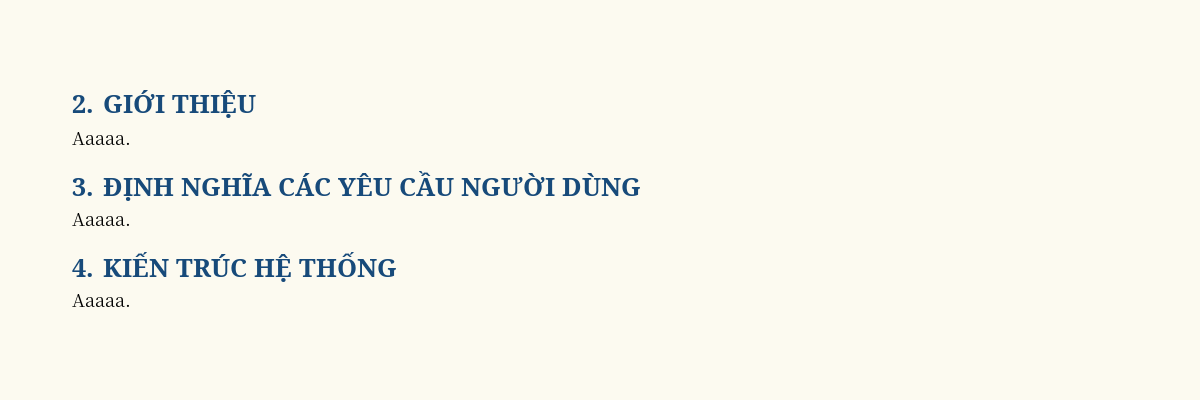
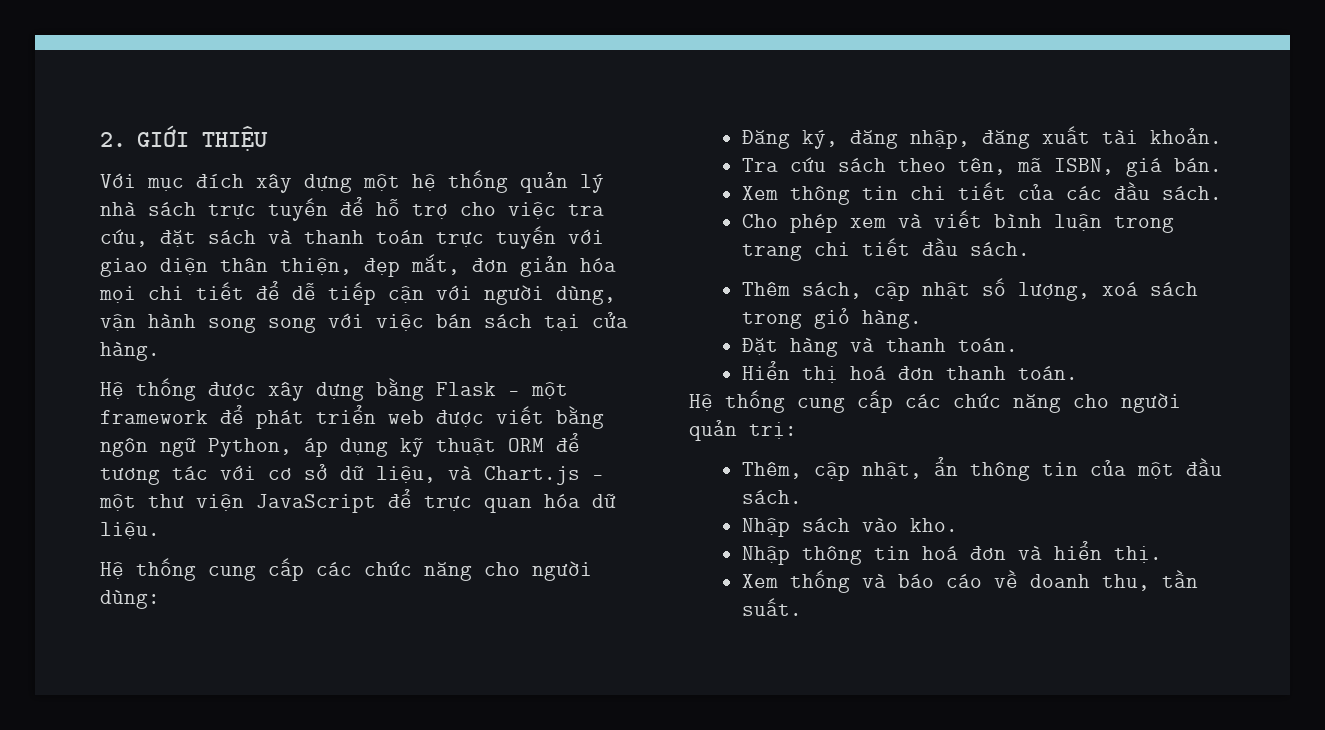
  2. GIỚI THIỆU
- Aaaaa.
- 3. ĐỊNH NGHĨA CÁC YÊU CẦU NGƯỜI DÙNG
- Aaaaa.
- 4. KIẾN TRÚC HỆ THỐNG
- Aaaaa.
+ Với mục đích xây dựng một hệ thống quản lý nhà sách trực tuyến để hỗ trợ cho việc tra cứu, đặt sách và thanh toán trực tuyến với giao diện thân thiện, đẹp mắt, đơn giản hóa mọi chi tiết để dễ tiếp cận với người dùng, vận hành song song với việc bán sách tại cửa hàng.
+ Hệ thống được xây dựng bằng Flask – một framework để phát triển web được viết bằng ngôn ngữ Python, áp dụng kỹ thuật ORM để tương tác với cơ sở dữ liệu, và Chart.js – một thư viện JavaScript để trực quan hóa dữ liệu.
+ Hệ thống cung cấp các chức năng cho người dùng:
+ Đăng ký, đăng nhập, đăng xuất tài khoản.
+ Tra cứu sách theo tên, mã ISBN, giá bán.
+ Xem thông tin chi tiết của các đầu sách.
+ Cho phép xem và viết bình luận trong trang chi tiết đầu sách.
+ Thêm sách, cập nhật số lượng, xoá sách trong giỏ hàng.
+ Đặt hàng và thanh toán.
+ Hiển thị hoá đơn thanh toán.
+ Hệ thống cung cấp các chức năng cho người quản trị:
+ Thêm, cập nhật, ẩn thông tin của một đầu sách.
+ Nhập sách vào kho.
+ Nhập thông tin hoá đơn và hiển thị.
+ Xem thống và báo cáo về doanh thu, tần suất.

